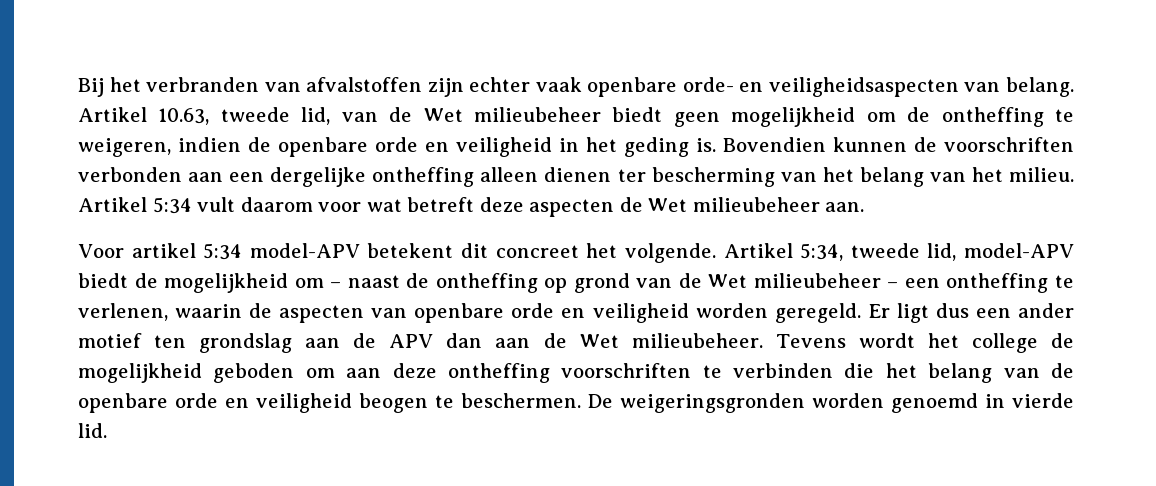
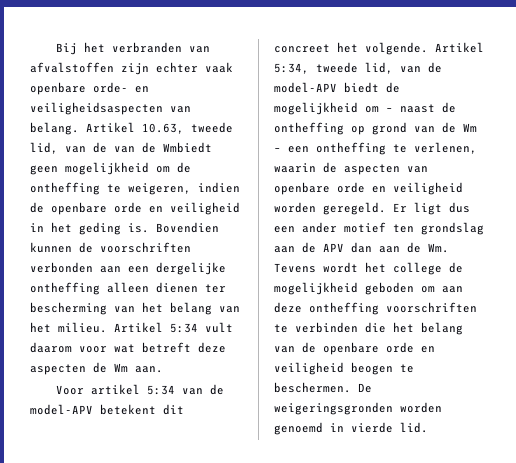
- Artikel 10.63, tweede lid, van de Wet milieubeheer biedt geen mogelijkheid om de ontheffing te weigeren, indien de openbare orde en veiligheid in het geding is.
+ Artikel 10.63, tweede lid, van de van de Wmbiedt geen mogelijkheid om de ontheffing te weigeren, indien de openbare orde en veiligheid in het geding is.
- Artikel 5:34 vult daarom voor wat betreft deze aspecten de Wet milieubeheer aan.
+ Artikel 5:34 vult daarom voor wat betreft deze aspecten de Wm aan.
- Voor artikel 5:34 model-APV betekent dit concreet het volgende.
+ Voor artikel 5:34 van de model-APV betekent dit concreet het volgende.
- Artikel 5:34, tweede lid, model-APV biedt de mogelijkheid om – naast de ontheffing op grond van de Wet milieubeheer – een ontheffing te verlenen, waarin de aspecten van openbare orde en veiligheid worden geregeld.
+ Artikel 5:34, tweede lid, van de model-APV biedt de mogelijkheid om – naast de ontheffing op grond van de Wm – een ontheffing te verlenen, waarin de aspecten van openbare orde en veiligheid worden geregeld.
- Er ligt dus een ander motief ten grondslag aan de APV dan aan de Wet milieubeheer. Tevens wordt het college de mogelijkheid geboden om aan deze ontheffing voorschriften te verbinden die het belang van de openbare orde en veiligheid beogen te beschermen.
+ Er ligt dus een ander motief ten grondslag aan de APV dan aan de Wm. Tevens wordt het college de mogelijkheid geboden om aan deze ontheffing voorschriften te verbinden die het belang van de openbare orde en veiligheid beogen te beschermen.

